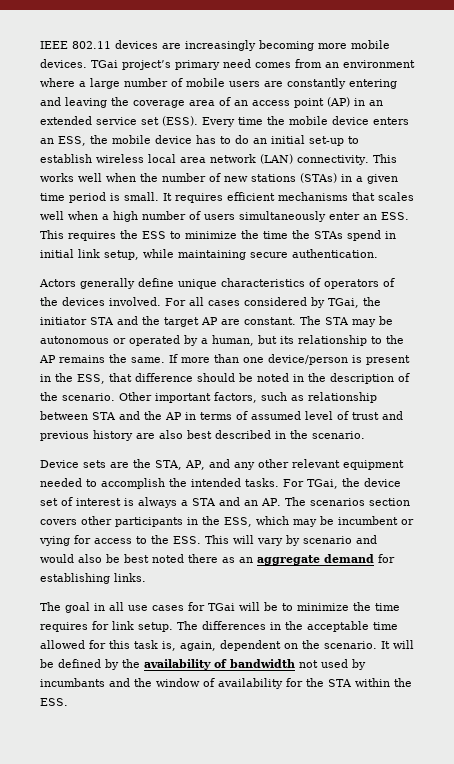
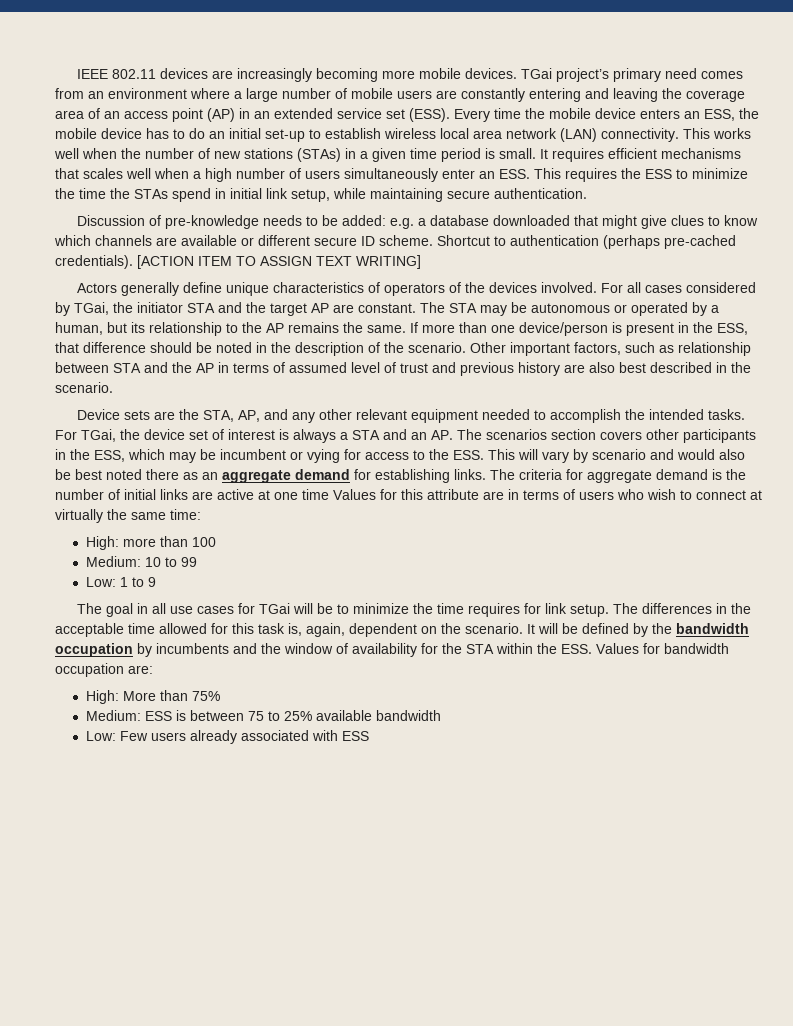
+ Discussion of pre-knowledge needs to be added: e.g. a database downloaded that might give clues to know which channels are available or different secure ID scheme. Shortcut to authentication (perhaps pre-cached credentials). [ACTION ITEM TO ASSIGN TEXT WRITING]
+ The criteria for aggregate demand is the number of initial links are active at one time Values for this attribute are in terms of users who wish to connect at virtually the same time:
+ High: more than 100
+ Medium: 10 to 99
+ Low: 1 to 9
- It will be defined by the availability of bandwidth not used by incumbants and the window of availability for the STA within the ESS.
+ It will be defined by the bandwidth occupation by incumbents and the window of availability for the STA within the ESS. Values for bandwidth occupation are:
+ High: More than 75%
+ Medium: ESS is between 75 to 25% available bandwidth
+ Low: Few users already associated with ESS

